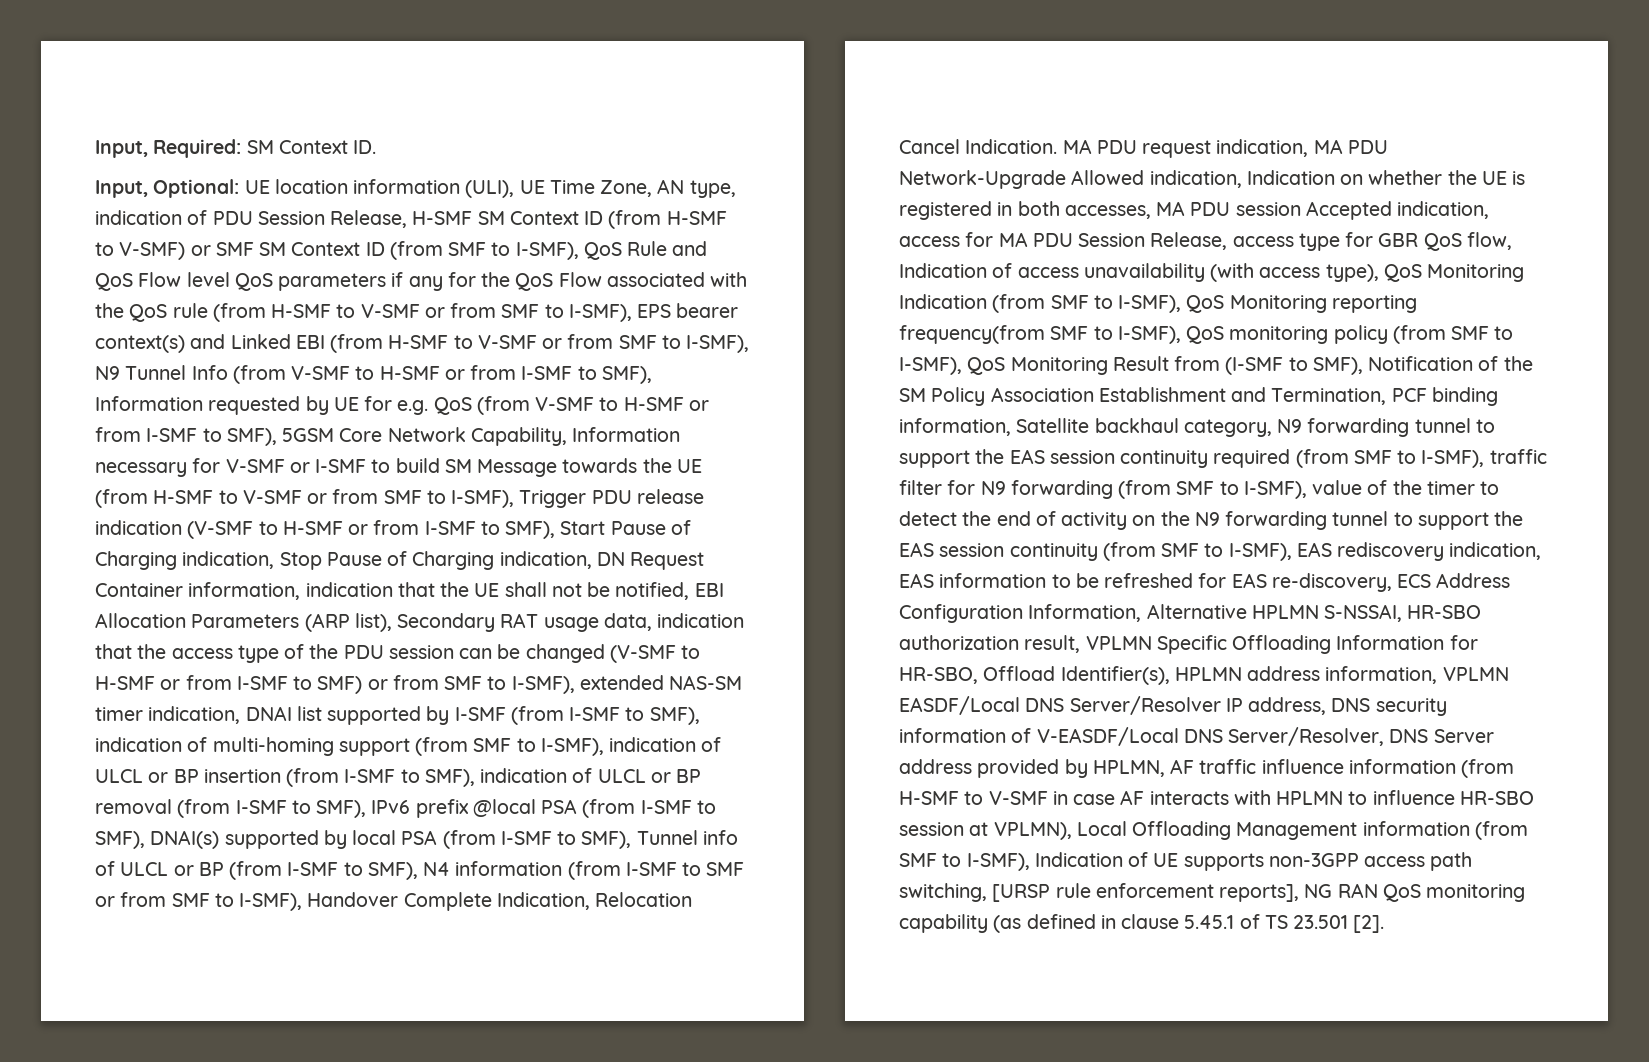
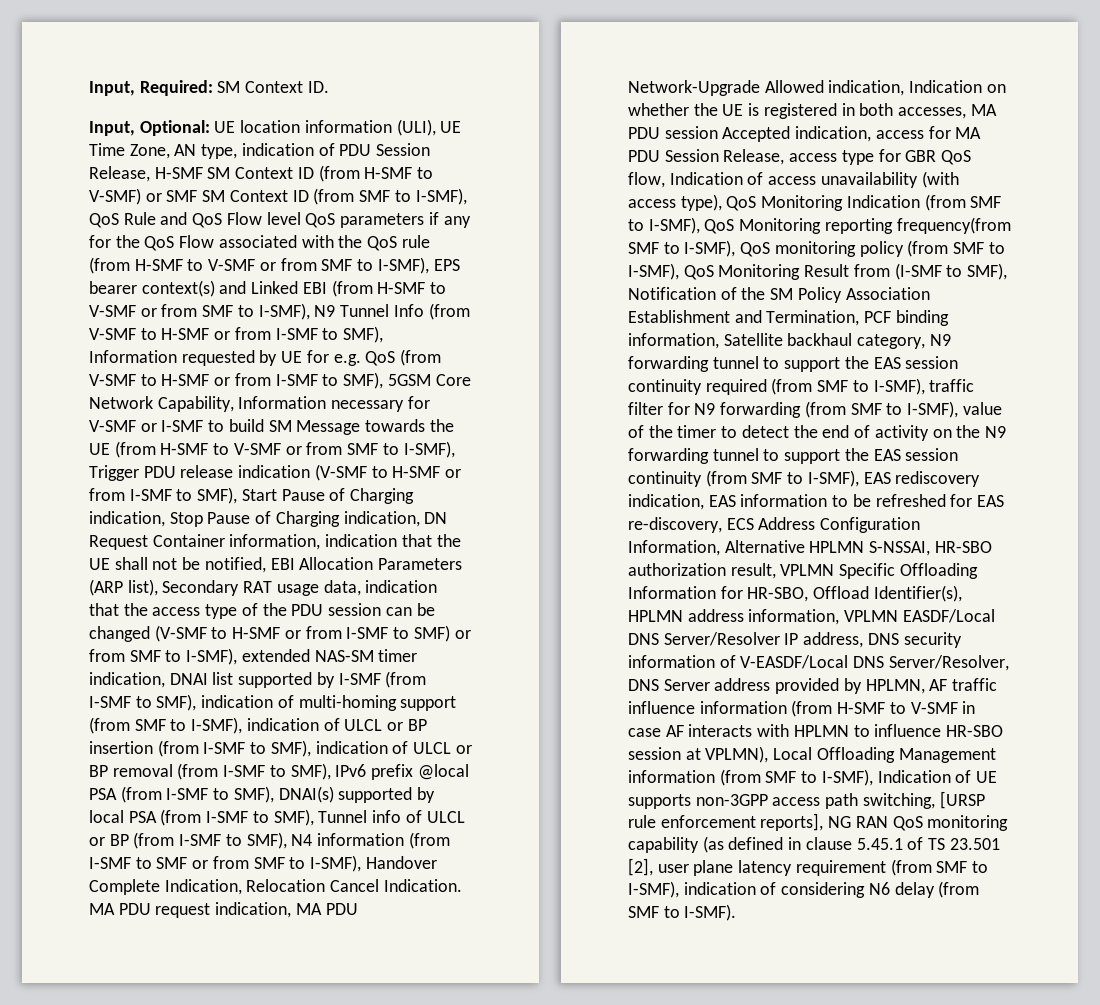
- MA PDU request indication, MA PDU Network-Upgrade Allowed indication, Indication on whether the UE is registered in both accesses, MA PDU session Accepted indication, access for MA PDU Session Release, access type for GBR QoS flow, Indication of access unavailability (with access type), QoS Monitoring Indication (from SMF to I-SMF), QoS Monitoring reporting frequency(from SMF to I-SMF), QoS monitoring policy (from SMF to I-SMF), QoS Monitoring Result from (I-SMF to SMF), Notification of the SM Policy Association Establishment and Termination, PCF binding information, Satellite backhaul category, N9 forwarding tunnel to support the EAS session continuity required (from SMF to I-SMF), traffic filter for N9 forwarding (from SMF to I-SMF), value of the timer to detect the end of activity on the N9 forwarding tunnel to support the EAS session continuity (from SMF to I-SMF), EAS rediscovery indication, EAS information to be refreshed for EAS re-discovery, ECS Address Configuration Information, Alternative HPLMN S-NSSAI, HR-SBO authorization result, VPLMN Specific Offloading Information for HR-SBO, Offload Identifier(s), HPLMN address information, VPLMN EASDF/Local DNS Server/Resolver IP address, DNS security information of V-EASDF/Local DNS Server/Resolver, DNS Server address provided by HPLMN, AF traffic influence information (from H-SMF to V-SMF in case AF interacts with HPLMN to influence HR-SBO session at VPLMN), Local Offloading Management information (from SMF to I-SMF), Indication of UE supports non-3GPP access path switching, [URSP rule enforcement reports], NG RAN QoS monitoring capability (as defined in clause 5.45.1 of TS 23.501 [2].
+ MA PDU request indication, MA PDU Network-Upgrade Allowed indication, Indication on whether the UE is registered in both accesses, MA PDU session Accepted indication, access for MA PDU Session Release, access type for GBR QoS flow, Indication of access unavailability (with access type), QoS Monitoring Indication (from SMF to I-SMF), QoS Monitoring reporting frequency(from SMF to I-SMF), QoS monitoring policy (from SMF to I-SMF), QoS Monitoring Result from (I-SMF to SMF), Notification of the SM Policy Association Establishment and Termination, PCF binding information, Satellite backhaul category, N9 forwarding tunnel to support the EAS session continuity required (from SMF to I-SMF), traffic filter for N9 forwarding (from SMF to I-SMF), value of the timer to detect the end of activity on the N9 forwarding tunnel to support the EAS session continuity (from SMF to I-SMF), EAS rediscovery indication, EAS information to be refreshed for EAS re-discovery, ECS Address Configuration Information, Alternative HPLMN S-NSSAI, HR-SBO authorization result, VPLMN Specific Offloading Information for HR-SBO, Offload Identifier(s), HPLMN address information, VPLMN EASDF/Local DNS Server/Resolver IP address, DNS security information of V-EASDF/Local DNS Server/Resolver, DNS Server address provided by HPLMN, AF traffic influence information (from H-SMF to V-SMF in case AF interacts with HPLMN to influence HR-SBO session at VPLMN), Local Offloading Management information (from SMF to I-SMF), Indication of UE supports non-3GPP access path switching, [URSP rule enforcement reports], NG RAN QoS monitoring capability (as defined in clause 5.45.1 of TS 23.501 [2], user plane latency requirement (from SMF to I-SMF), indication of considering N6 delay (from SMF to I-SMF).

